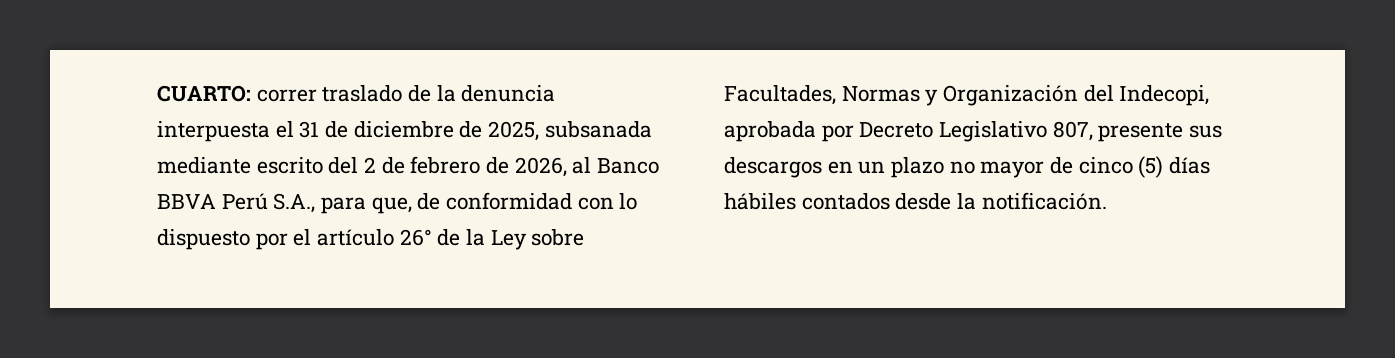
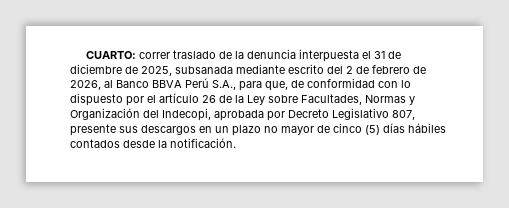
- correr traslado de la denuncia interpuesta el 31 de diciembre de 2025, subsanada mediante escrito del 2 de febrero de 2026, al Banco BBVA Perú S.A., para que, de conformidad con lo dispuesto por el artículo 26° de la Ley sobre Facultades, Normas y Organización del Indecopi, aprobada por Decreto Legislativo 807, presente sus descargos en un plazo no mayor de cinco (5) días hábiles contados desde la notificación.
+ correr traslado de la denuncia interpuesta el 31 de diciembre de 2025, subsanada mediante escrito del 2 de febrero de 2026, al Banco BBVA Perú S.A., para que, de conformidad con lo dispuesto por el artículo 26 de la Ley sobre Facultades, Normas y Organización del Indecopi, aprobada por Decreto Legislativo 807, presente sus descargos en un plazo no mayor de cinco (5) días hábiles contados desde la notificación.

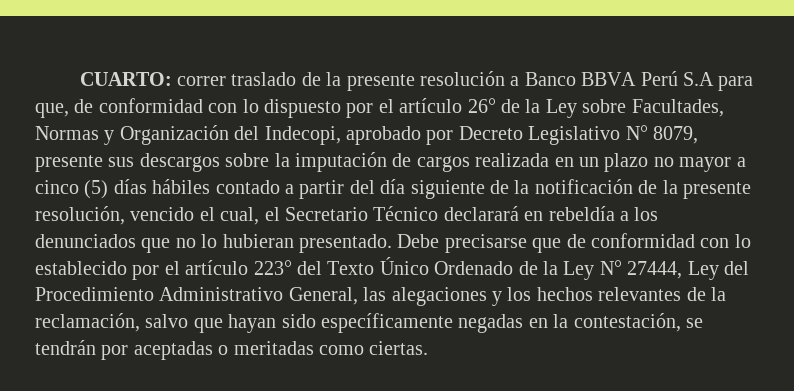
- CUARTO: correr traslado de la denuncia interpuesta el 31 de diciembre de 2025, subsanada mediante escrito del 2 de febrero de 2026, al Banco BBVA Perú S.A., para que, de conformidad con lo dispuesto por el artículo 26 de la Ley sobre Facultades, Normas y Organización del Indecopi, aprobada por Decreto Legislativo 807, presente sus descargos en un plazo no mayor de cinco (5) días hábiles contados desde la notificación.
+ CUARTO: correr traslado de la presente resolución a Banco BBVA Perú S.A para que, de conformidad con lo dispuesto por el artículo 26° de la Ley sobre Facultades, Normas y Organización del Indecopi, aprobado por Decreto Legislativo N° 8079, presente sus descargos sobre la imputación de cargos realizada en un plazo no mayor a cinco (5) días hábiles contado a partir del día siguiente de la notificación de la presente resolución, vencido el cual, el Secretario Técnico declarará en rebeldía a los denunciados que no lo hubieran presentado. Debe precisarse que de conformidad con lo establecido por el artículo 223° del Texto Único Ordenado de la Ley N° 27444, Ley del Procedimiento Administrativo General, las alegaciones y los hechos relevantes de la reclamación, salvo que hayan sido específicamente negadas en la contestación, se tendrán por aceptadas o meritadas como ciertas.

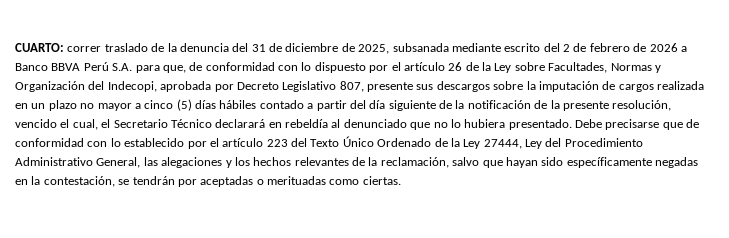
- correr traslado de la presente resolución a Banco BBVA Perú S.A para que, de conformidad con lo dispuesto por el artículo 26° de la Ley sobre Facultades, Normas y Organización del Indecopi, aprobado por Decreto Legislativo N° 8079, presente sus descargos sobre la imputación de cargos realizada en un plazo no mayor a cinco (5) días hábiles contado a partir del día siguiente de la notificación de la presente resolución, vencido el cual, el Secretario Técnico declarará en rebeldía a los denunciados que no lo hubieran presentado.
+ correr traslado de la denuncia del 31 de diciembre de 2025, subsanada mediante escrito del 2 de febrero de 2026 a Banco BBVA Perú S.A. para que, de conformidad con lo dispuesto por el artículo 26 de la Ley sobre Facultades, Normas y Organización del Indecopi, aprobada por Decreto Legislativo 807, presente sus descargos sobre la imputación de cargos realizada en un plazo no mayor a cinco (5) días hábiles contado a partir del día siguiente de la notificación de la presente resolución, vencido el cual, el Secretario Técnico declarará en rebeldía al denunciado que no lo hubiera presentado.
- Debe precisarse que de conformidad con lo establecido por el artículo 223° del Texto Único Ordenado de la Ley N° 27444, Ley del Procedimiento Administrativo General, las alegaciones y los hechos relevantes de la reclamación, salvo que hayan sido específicamente negadas en la contestación, se tendrán por aceptadas o meritadas como ciertas.
+ Debe precisarse que de conformidad con lo establecido por el artículo 223 del Texto Único Ordenado de la Ley 27444, Ley del Procedimiento Administrativo General, las alegaciones y los hechos relevantes de la reclamación, salvo que hayan sido específicamente negadas en la contestación, se tendrán por aceptadas o merituadas como ciertas.

